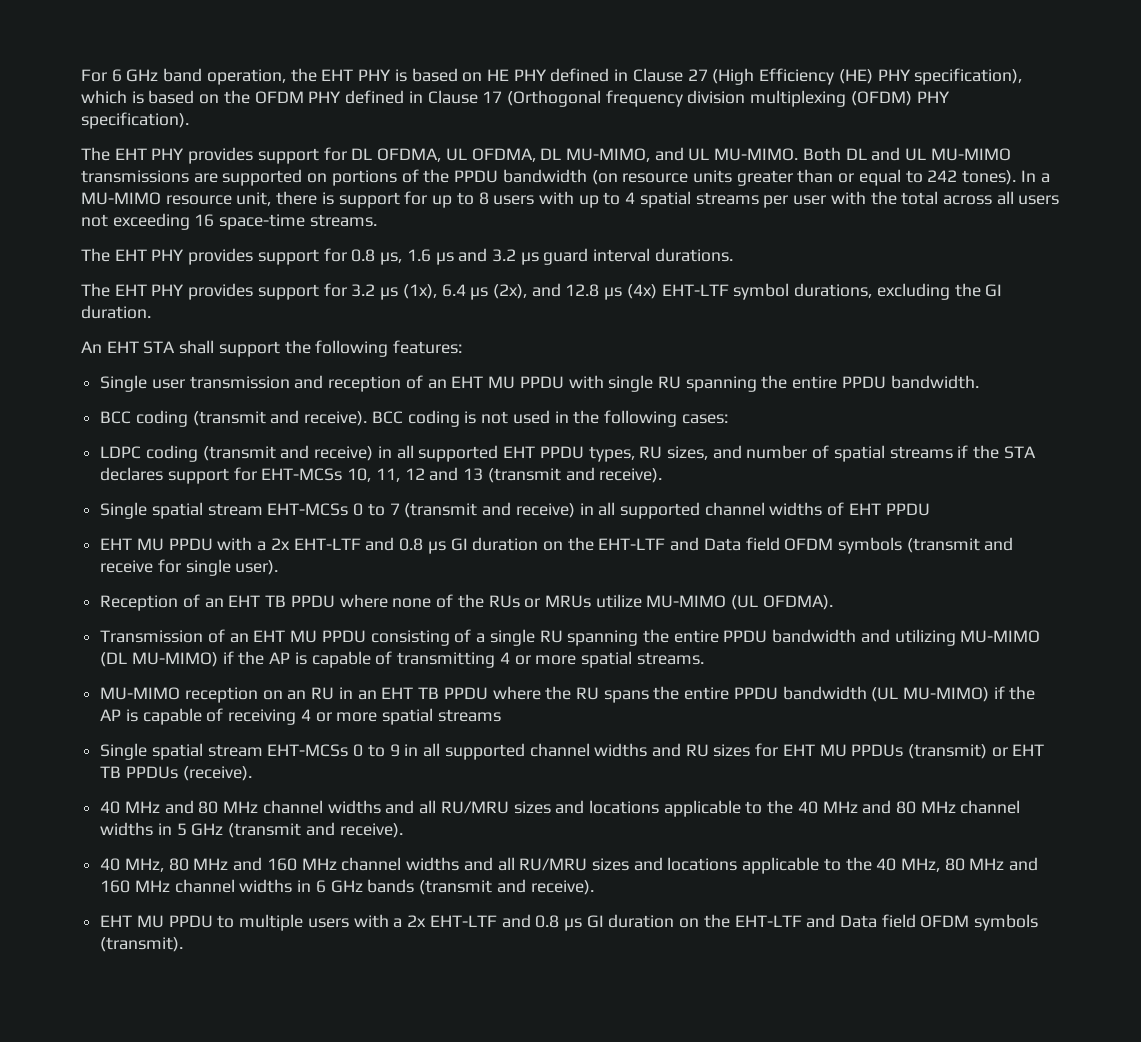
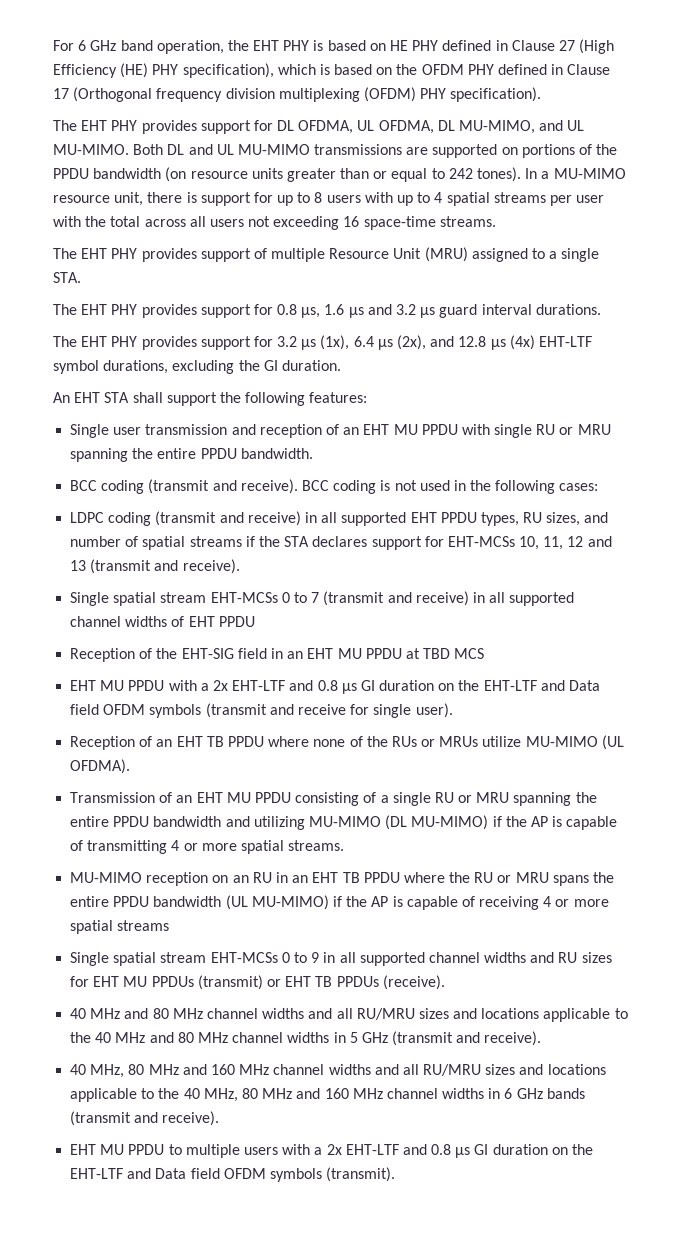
+ The EHT PHY provides support of multiple Resource Unit (MRU) assigned to a single STA.
- Single user transmission and reception of an EHT MU PPDU with single RU spanning the entire PPDU bandwidth.
+ Single user transmission and reception of an EHT MU PPDU with single RU or MRU spanning the entire PPDU bandwidth.
+ Reception of the EHT-SIG field in an EHT MU PPDU at TBD MCS
- Transmission of an EHT MU PPDU consisting of a single RU spanning the entire PPDU bandwidth and utilizing MU-MIMO (DL MU-MIMO) if the AP is capable of transmitting 4 or more spatial streams.
+ Transmission of an EHT MU PPDU consisting of a single RU or MRU spanning the entire PPDU bandwidth and utilizing MU-MIMO (DL MU-MIMO) if the AP is capable of transmitting 4 or more spatial streams.
- MU-MIMO reception on an RU in an EHT TB PPDU where the RU spans the entire PPDU bandwidth (UL MU-MIMO) if the AP is capable of receiving 4 or more spatial streams
+ MU-MIMO reception on an RU in an EHT TB PPDU where the RU or MRU spans the entire PPDU bandwidth (UL MU-MIMO) if the AP is capable of receiving 4 or more spatial streams

